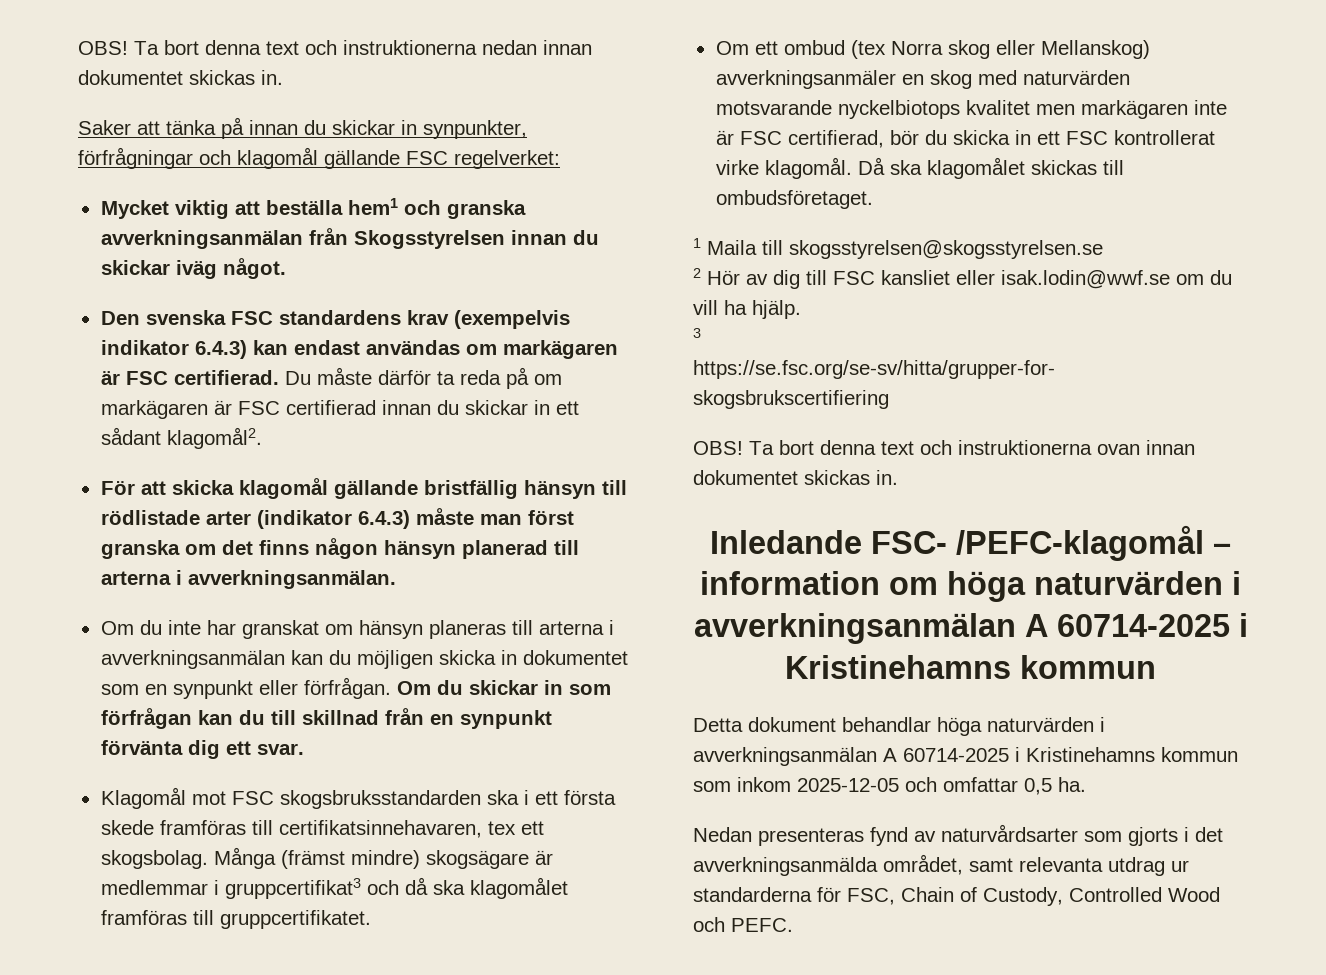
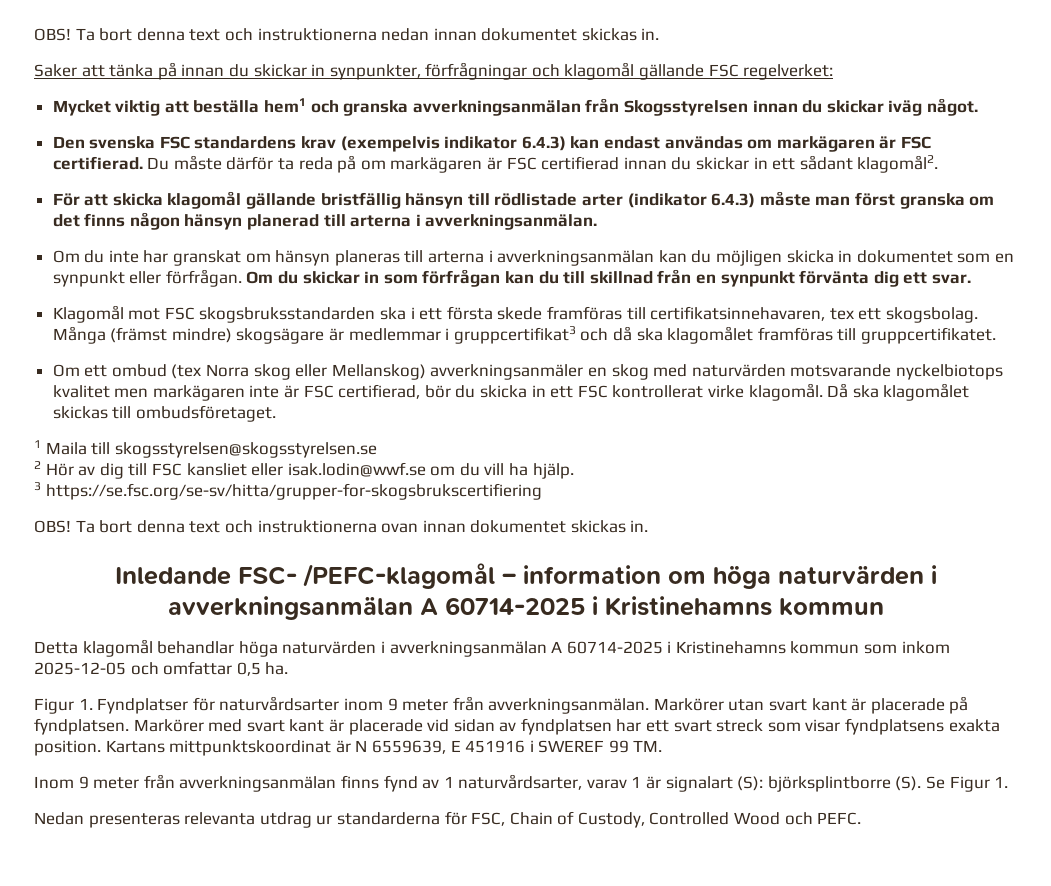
- Detta dokument behandlar höga naturvärden i avverkningsanmälan A 60714-2025 i Kristinehamns kommun som inkom 2025-12-05 och omfattar 0,5 ha.
+ Detta klagomål behandlar höga naturvärden i avverkningsanmälan A 60714-2025 i Kristinehamns kommun som inkom 2025-12-05 och omfattar 0,5 ha.
- Nedan presenteras fynd av naturvårdsarter som gjorts i det avverkningsanmälda området, samt relevanta utdrag ur standarderna för FSC, Chain of Custody, Controlled Wood och PEFC.
+ Figur 1. Fyndplatser för naturvårdsarter inom 9 meter från avverkningsanmälan. Markörer utan svart kant är placerade på fyndplatsen. Markörer med svart kant är placerade vid sidan av fyndplatsen har ett svart streck som visar fyndplatsens exakta position. Kartans mittpunktskoordinat är N 6559639, E 451916 i SWEREF 99 TM.
+ Inom 9 meter från avverkningsanmälan finns fynd av 1 naturvårdsarter, varav 1 är signalart (S): björksplintborre (S). Se Figur 1.
+ Nedan presenteras relevanta utdrag ur standarderna för FSC, Chain of Custody, Controlled Wood och PEFC.

